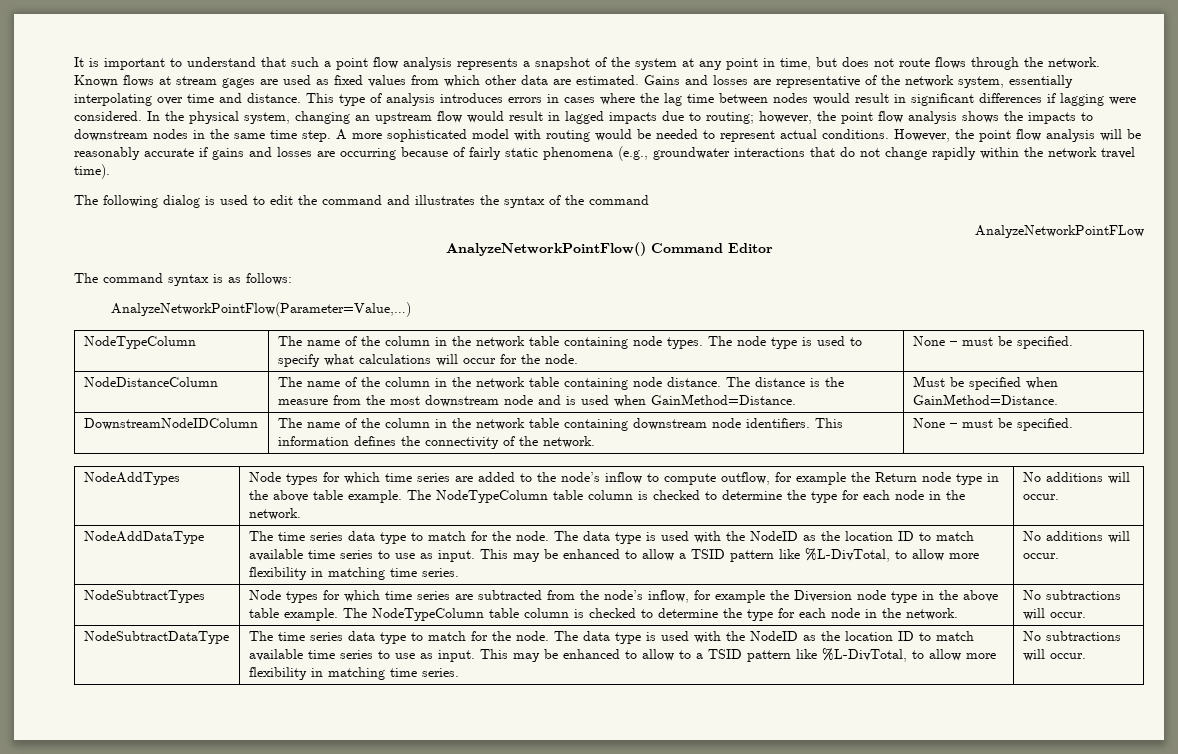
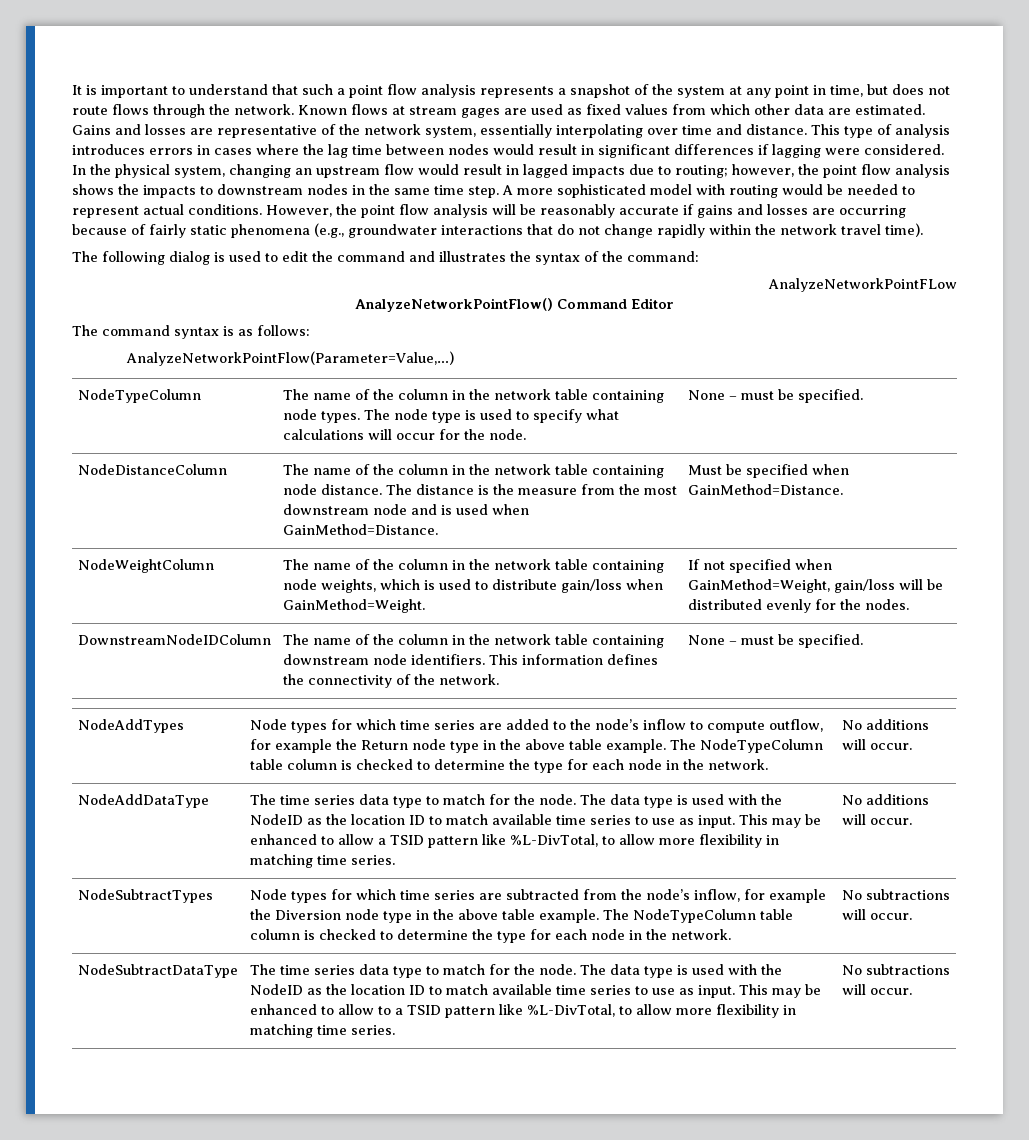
- The following dialog is used to edit the command and illustrates the syntax of the command
+ The following dialog is used to edit the command and illustrates the syntax of the command:
+ NodeWeightColumn | The name of the column in the network table containing node weights, which is used to distribute gain/loss when GainMethod=Weight. | If not specified when GainMethod=Weight, gain/loss will be distributed evenly for the nodes.

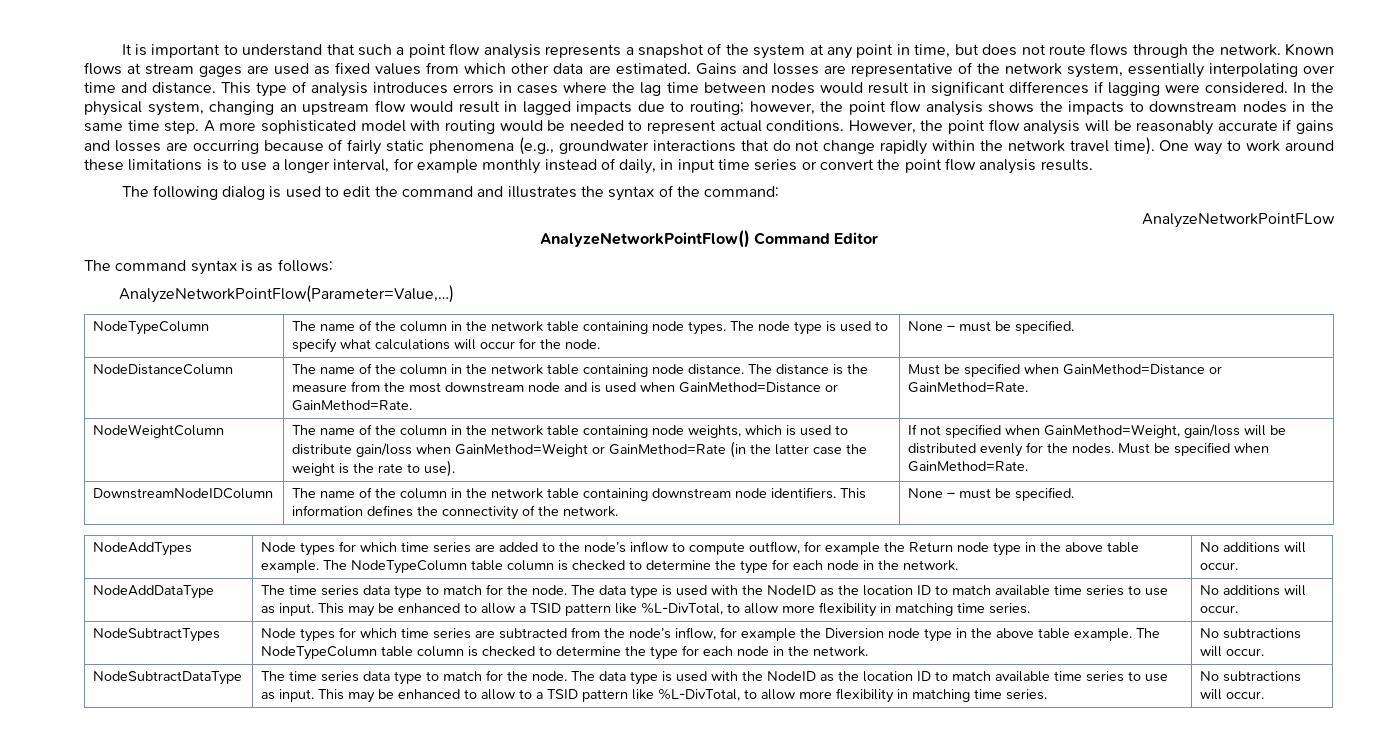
+ One way to work around these limitations is to use a longer interval, for example monthly instead of daily, in input time series or convert the point flow analysis results.
- NodeDistanceColumn | The name of the column in the network table containing node distance. The distance is the measure from the most downstream node and is used when GainMethod=Distance. | Must be specified when GainMethod=Distance.
+ NodeDistanceColumn | The name of the column in the network table containing node distance. The distance is the measure from the most downstream node and is used when GainMethod=Distance or GainMethod=Rate. | Must be specified when GainMethod=Distance or GainMethod=Rate.
- The name of the column in the network table containing node weights, which is used to distribute gain/loss when GainMethod=Weight.
+ The name of the column in the network table containing node weights, which is used to distribute gain/loss when GainMethod=Weight or GainMethod=Rate (in the latter case the weight is the rate to use).
+ Must be specified when GainMethod=Rate.

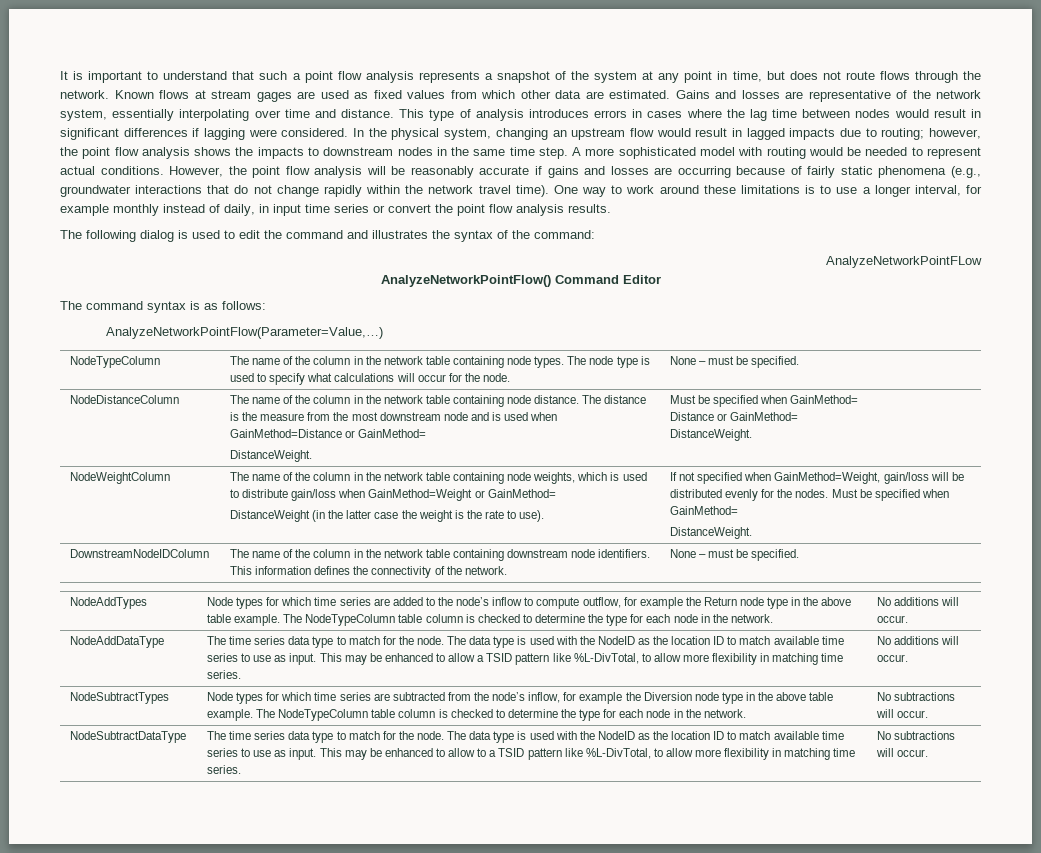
- NodeDistanceColumn | The name of the column in the network table containing node distance. The distance is the measure from the most downstream node and is used when GainMethod=Distance or GainMethod=Rate. | Must be specified when GainMethod=Distance or GainMethod=Rate.
+ NodeDistanceColumn | The name of the column in the network table containing node distance. The distance is the measure from the most downstream node and is used when GainMethod=Distance or GainMethod=
+ DistanceWeight. | Must be specified when GainMethod=
+ Distance or GainMethod=
+ DistanceWeight.
- The name of the column in the network table containing node weights, which is used to distribute gain/loss when GainMethod=Weight or GainMethod=Rate (in the latter case the weight is the rate to use).
+ The name of the column in the network table containing node weights, which is used to distribute gain/loss when GainMethod=Weight or GainMethod=
+ DistanceWeight (in the latter case the weight is the rate to use).
- If not specified when GainMethod=Weight, gain/loss will be distributed evenly for the nodes. Must be specified when GainMethod=Rate.
+ If not specified when GainMethod=Weight, gain/loss will be distributed evenly for the nodes. Must be specified when GainMethod=
+ DistanceWeight.

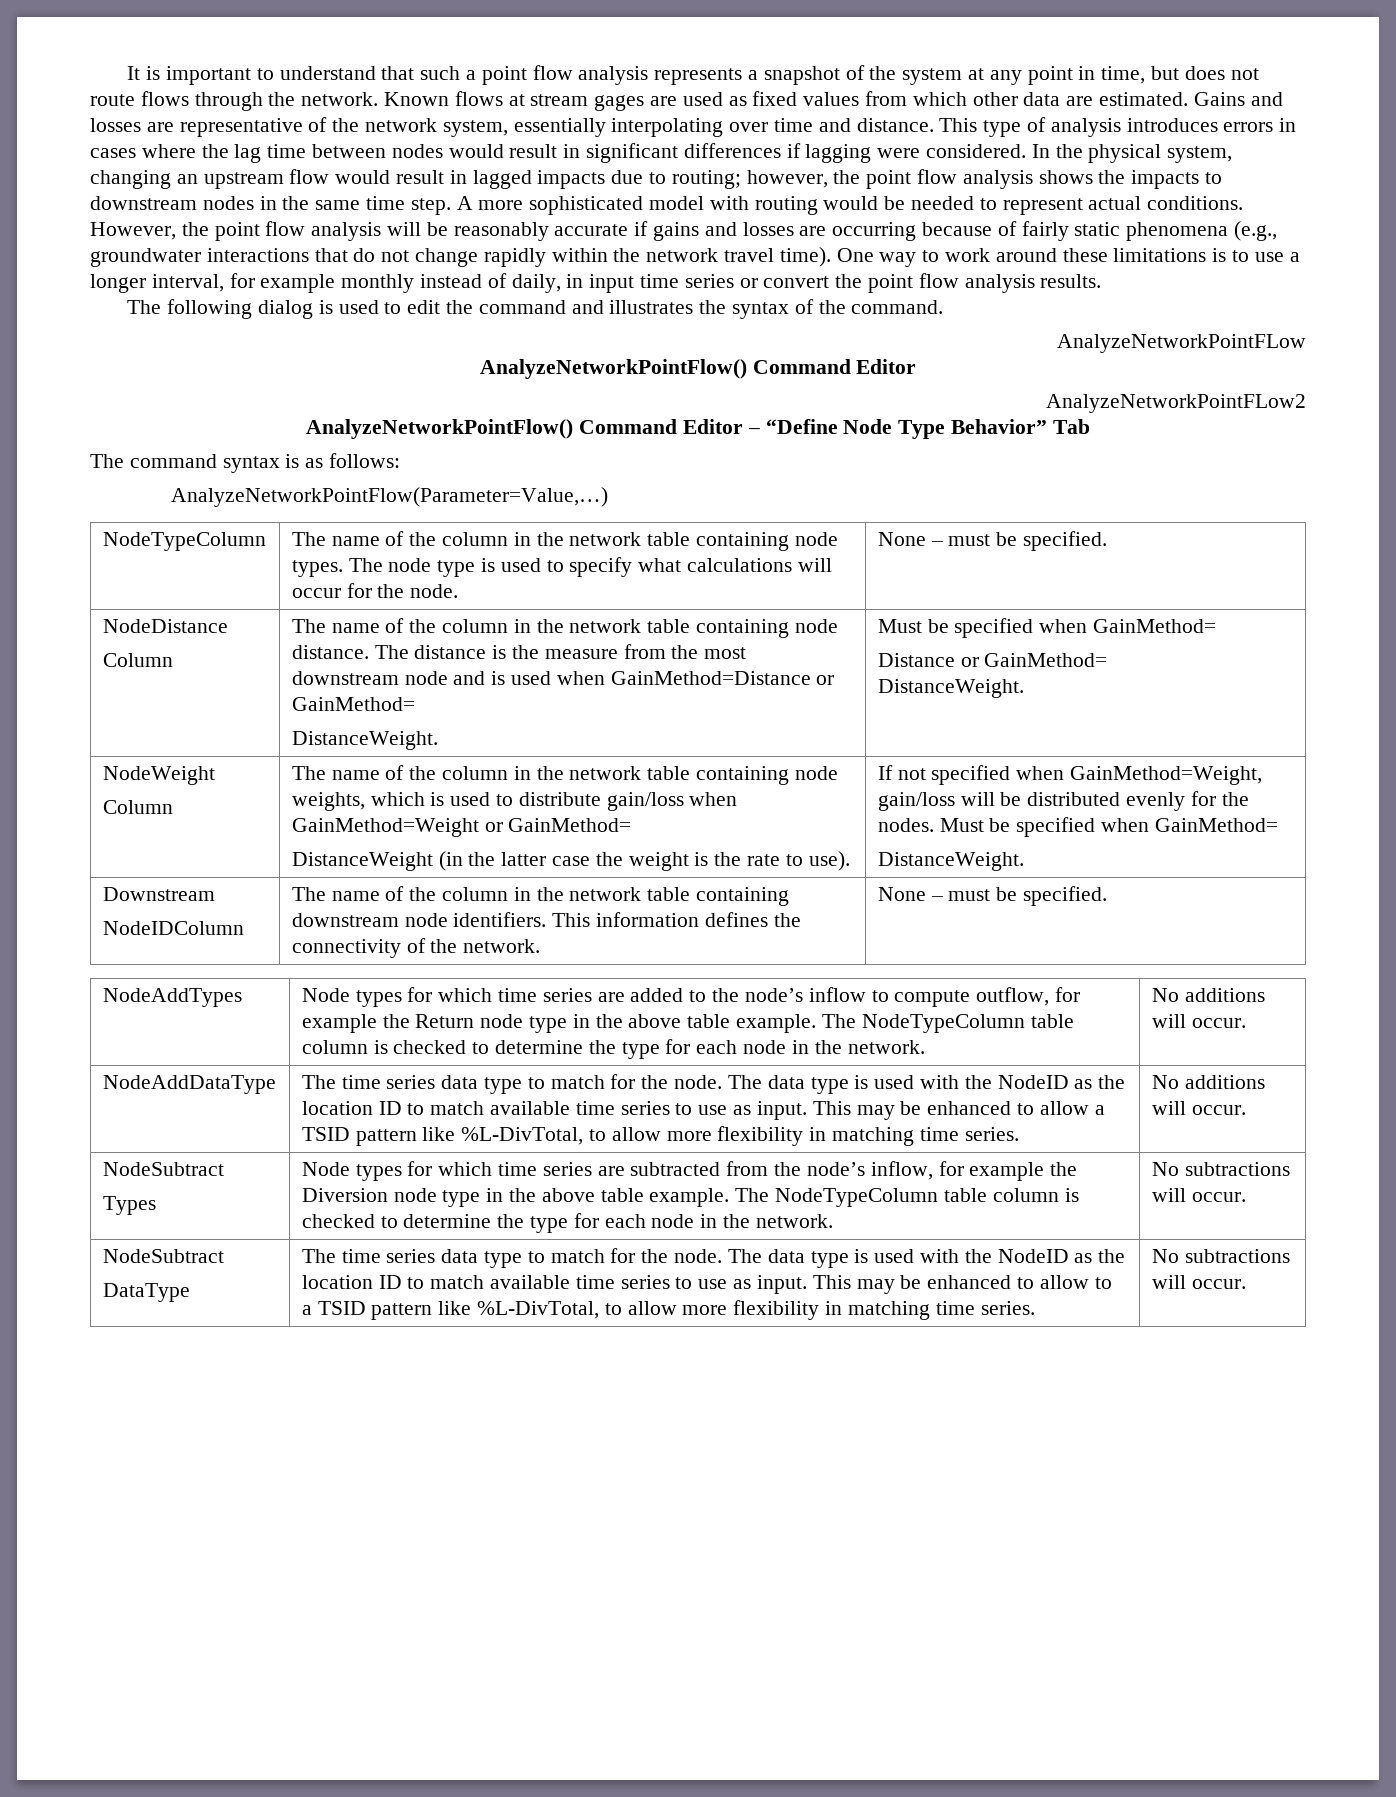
- The following dialog is used to edit the command and illustrates the syntax of the command:
+ The following dialog is used to edit the command and illustrates the syntax of the command.
+ AnalyzeNetworkPointFLow2
+ AnalyzeNetworkPointFlow() Command Editor – “Define Node Type Behavior” Tab
- NodeDistanceColumn
+ NodeDistance
+ Column
- NodeWeightColumn
+ NodeWeight
+ Column
- DownstreamNodeIDColumn | The name of the column in the network table containing downstream node identifiers. This information defines the connectivity of the network. | None – must be specified.
+ Downstream
+ NodeIDColumn | The name of the column in the network table containing downstream node identifiers. This information defines the connectivity of the network. | None – must be specified.
  This may be enhanced to allow a TSID pattern like %L-DivTotal, to allow more flexibility in matching time series. | No additions will occur.
- NodeSubtractTypes
+ NodeSubtract
+ Types
  The NodeTypeColumn table column is checked to determine the type for each node in the network. | No subtractions will occur.
- NodeSubtractDataType
+ NodeSubtract
+ DataType

